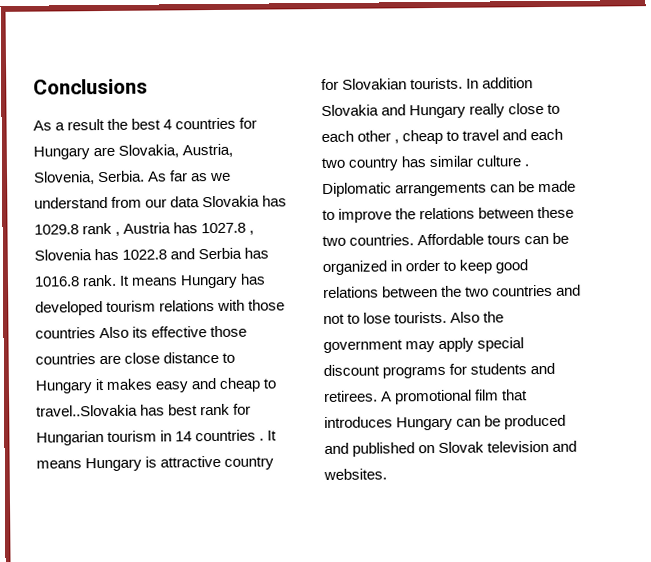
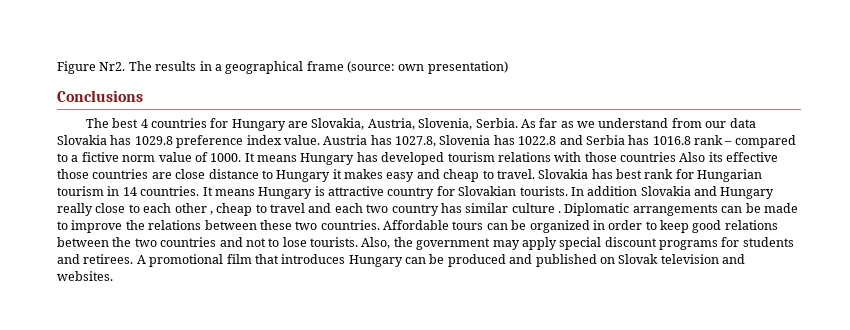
+ Figure Nr2. The results in a geographical frame (source: own presentation)
  Conclusions
- As a result the best 4 countries for Hungary are Slovakia, Austria, Slovenia, Serbia.
+ The best 4 countries for Hungary are Slovakia, Austria, Slovenia, Serbia.
- As far as we understand from our data Slovakia has 1029.8 rank , Austria has 1027.8 , Slovenia has 1022.8 and Serbia has 1016.8 rank.
+ As far as we understand from our data Slovakia has 1029.8 preference index value. Austria has 1027.8, Slovenia has 1022.8 and Serbia has 1016.8 rank – compared to a fictive norm value of 1000.
- It means Hungary has developed tourism relations with those countries Also its effective those countries are close distance to Hungary it makes easy and cheap to travel..Slovakia has best rank for Hungarian tourism in 14 countries .
+ It means Hungary has developed tourism relations with those countries Also its effective those countries are close distance to Hungary it makes easy and cheap to travel. Slovakia has best rank for Hungarian tourism in 14 countries.
- Also the government may apply special discount programs for students and retirees.
+ Also, the government may apply special discount programs for students and retirees.

